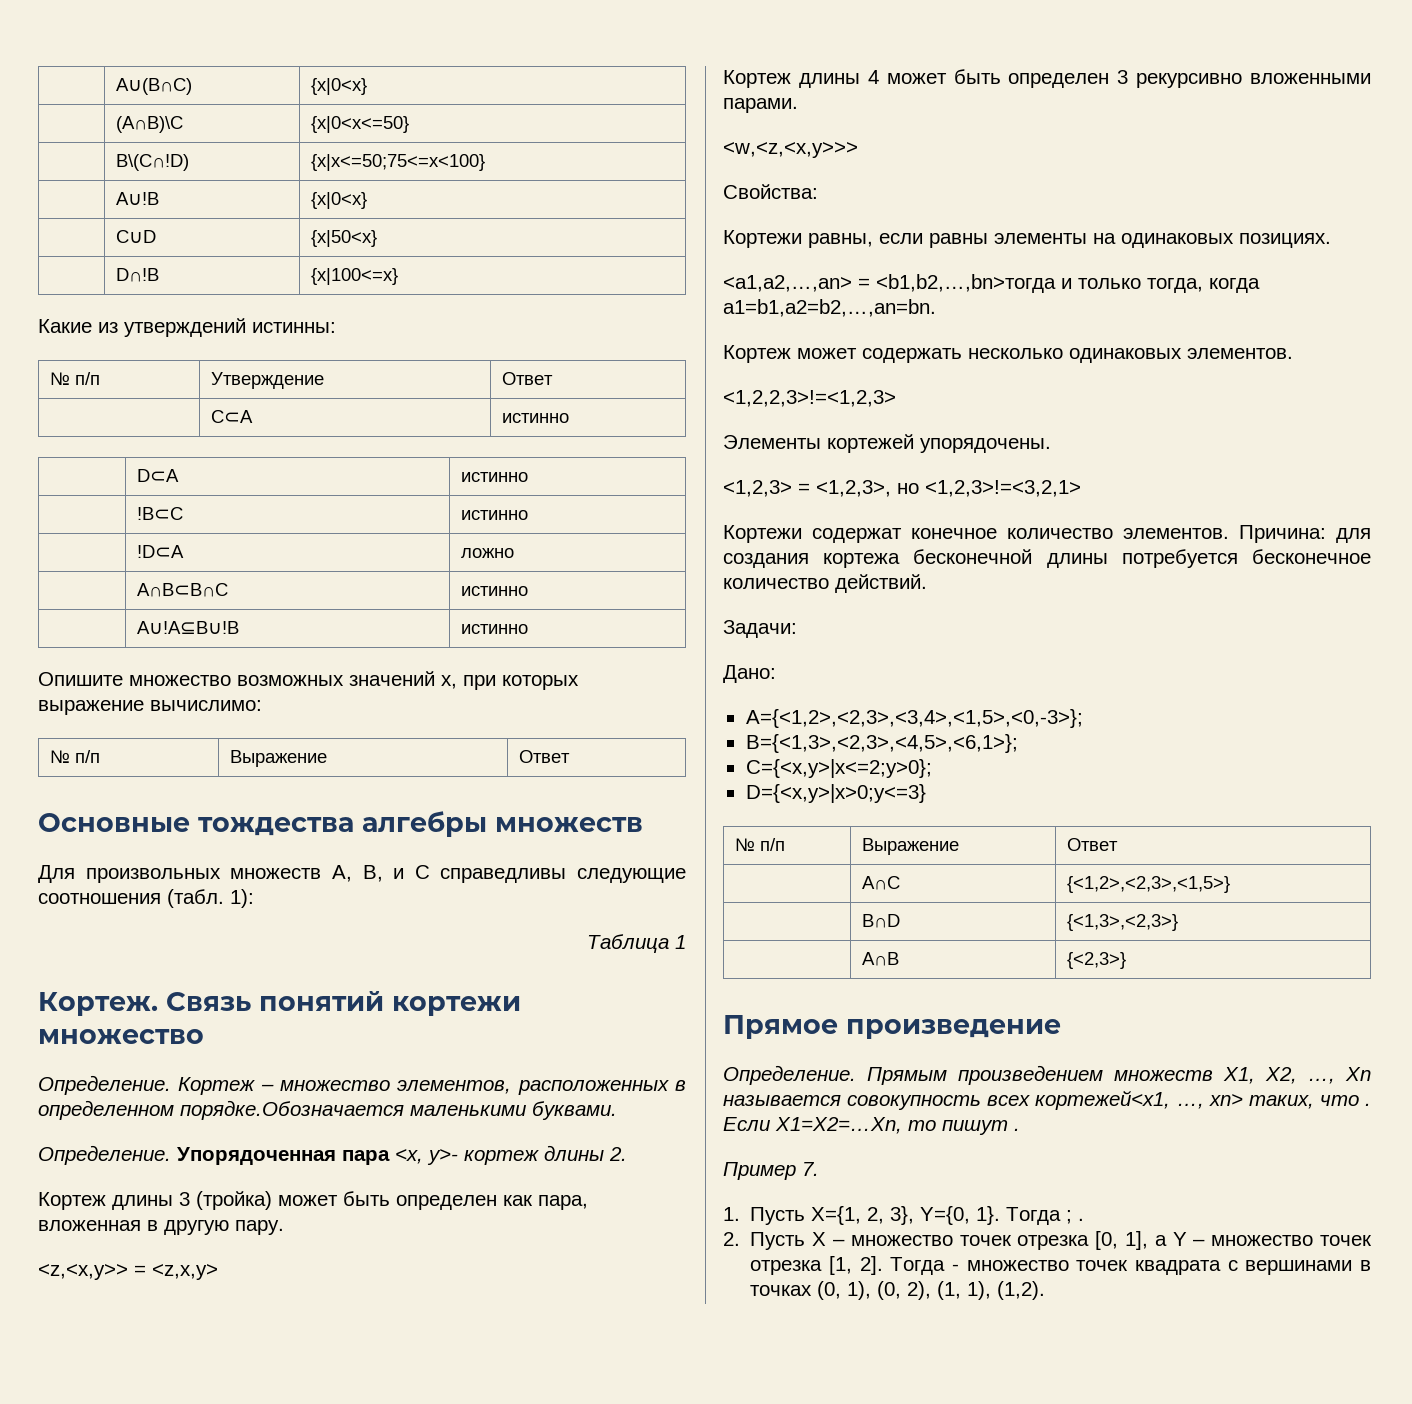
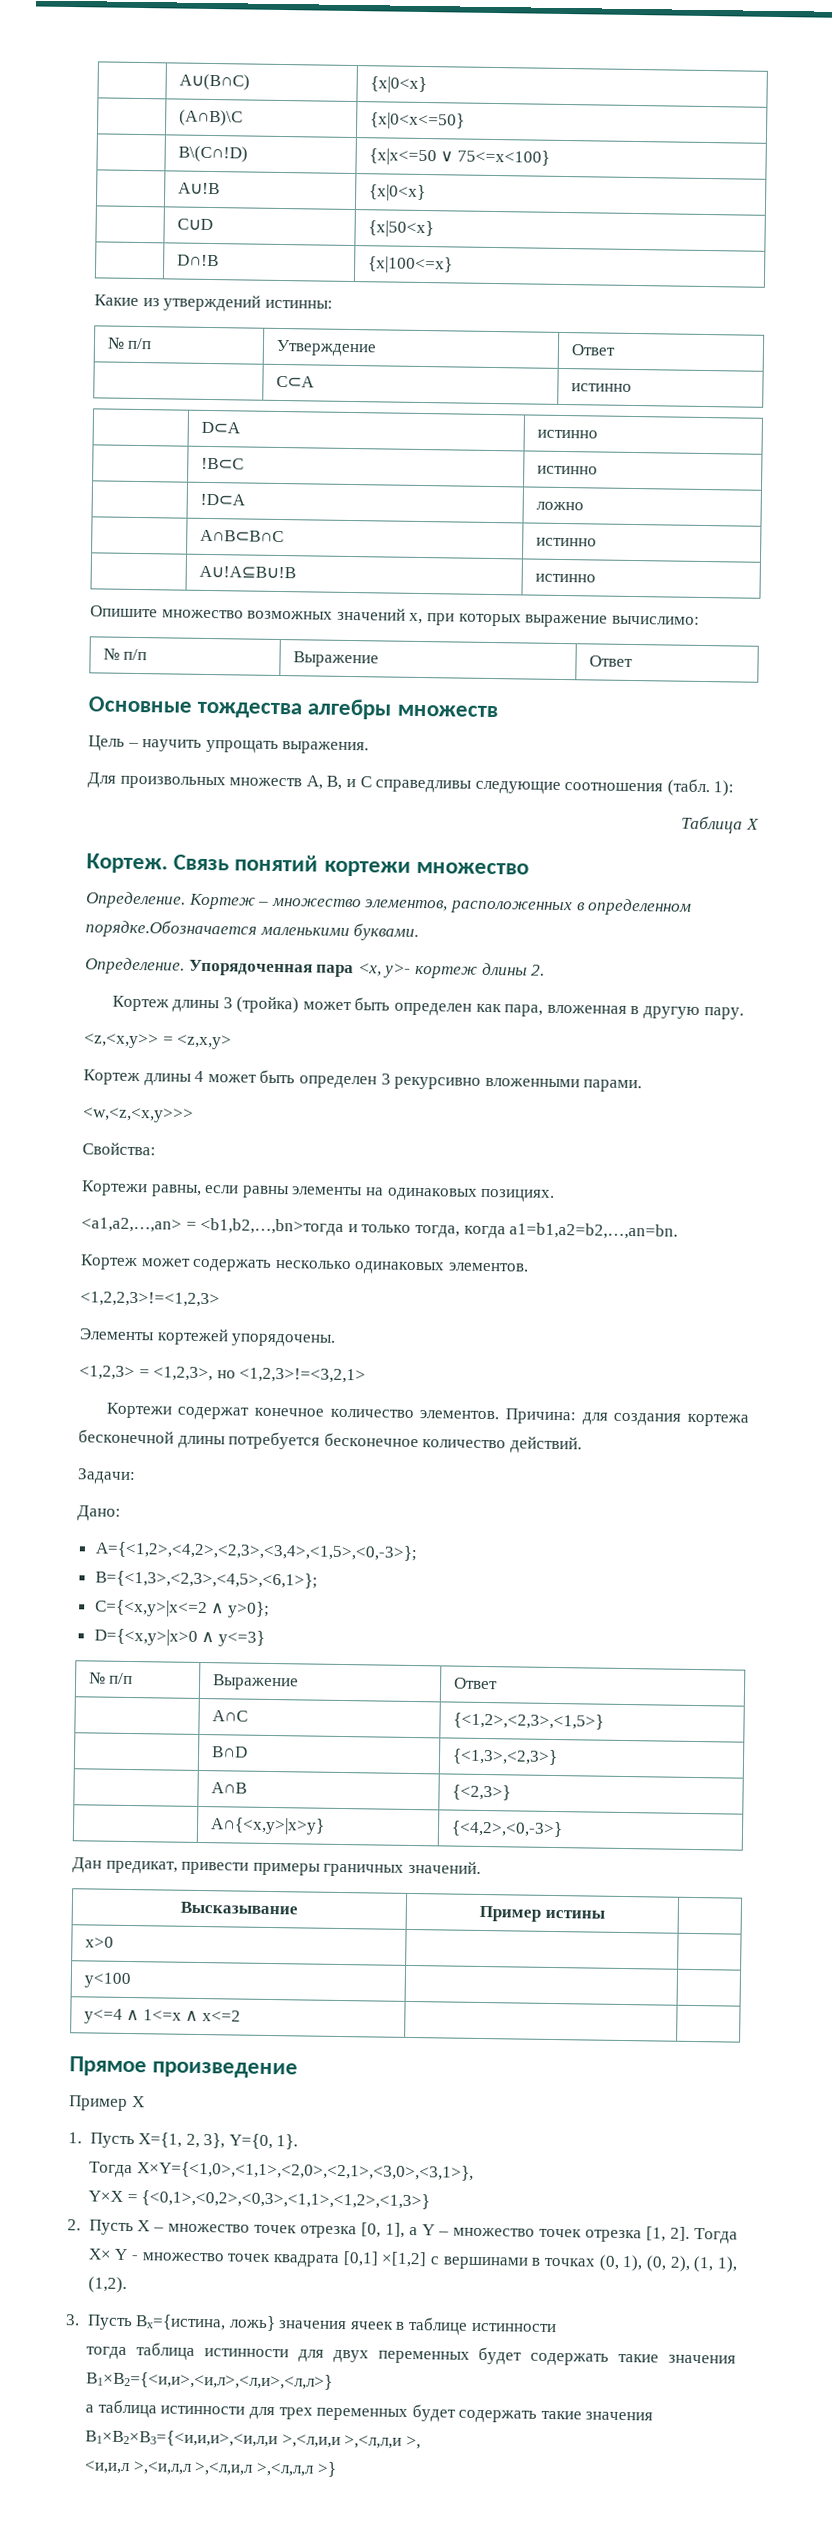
- | B\(C∩!D) | {x|x<=50;75<=x<100}
+ | B\(C∩!D) | {x|x<=50 ∨ 75<=x<100}
+ Цель – научить упрощать выражения.
- Таблица 1
+ Таблица Х
- A={<1,2>,<2,3>,<3,4>,<1,5>,<0,-3>};
+ A={<1,2>,<4,2>,<2,3>,<3,4>,<1,5>,<0,-3>};
- C={<x,y>|x<=2;y>0};
- D={<x,y>|x>0;y<=3}
+ C={<x,y>|x<=2 ∧ y>0};
+ D={<x,y>|x>0 ∧ y<=3}
+ | A∩{<x,y>|x>y} | {<4,2>,<0,-3>}
+ Дан предикат, привести примеры граничных значений.
+ Высказывание | Пример истины |
+ x>0 | |
+ y<100 | |
+ y<=4 ∧ 1<=x ∧ x<=2 | |
  Прямое произведение
- Определение. Прямым произведением множеств Х1, Х2, …, Хn называется совокупность всех кортежей<x1, …, xn> таких, что . Если Х1=Х2=…Хn, то пишут .
- Пример 7.
+ Пример Х
- 1. Пусть X={1, 2, 3}, Y={0, 1}. Тогда ; .
+ 1. Пусть X={1, 2, 3}, Y={0, 1}.
+ Тогда X×Y={<1,0>,<1,1>,<2,0>,<2,1>,<3,0>,<3,1>},
+ Y×X = {<0,1>,<0,2>,<0,3>,<1,1>,<1,2>,<1,3>}
- Тогда - множество точек квадрата с вершинами в точках (0, 1), (0, 2), (1, 1), (1,2).
+ Тогда X× Y - множество точек квадрата [0,1] ×[1,2] с вершинами в точках (0, 1), (0, 2), (1, 1), (1,2).
+ 3. Пусть Bx={истина, ложь} значения ячеек в таблице истинности
+ тогда таблица истинности для двух переменных будет содержать такие значения B1×B2={<и,и>,<и,л>,<л,и>,<л,л>}
+ а таблица истинности для трех переменных будет содержать такие значения B1×B2×B3={<и,и,и>,<и,л,и >,<л,и,и >,<л,л,и >,
+ <и,и,л >,<и,л,л >,<л,и,л >,<л,л,л >}

